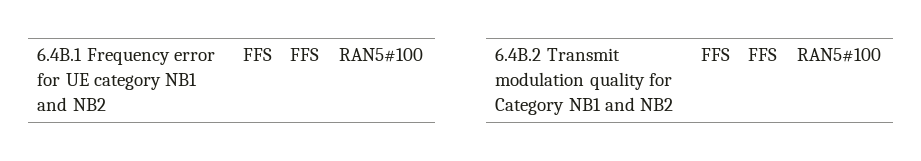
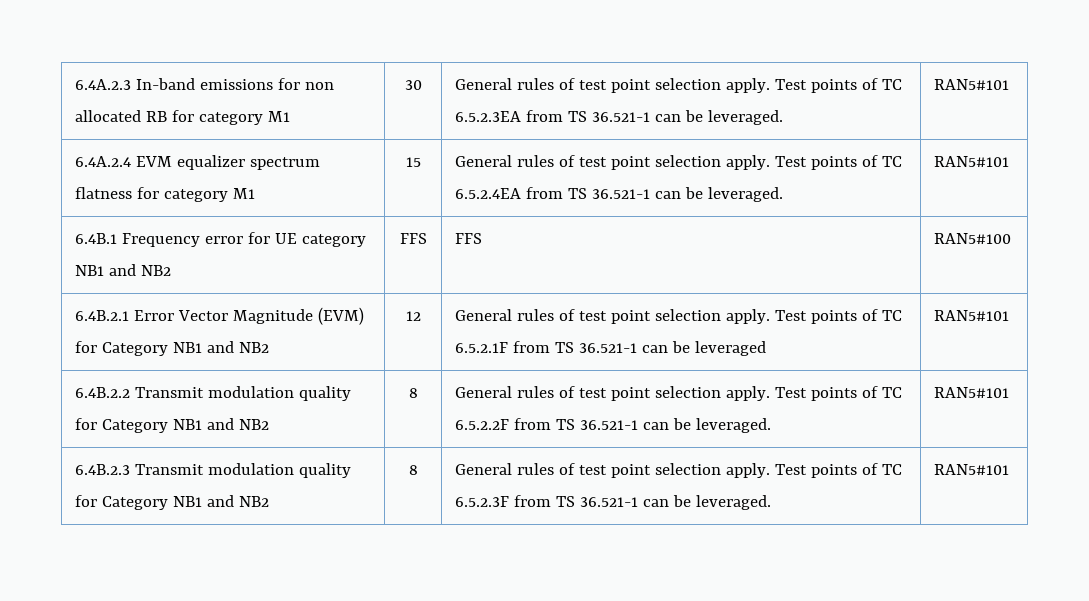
+ 6.4A.2.3 In-band emissions for non allocated RB for category M1 | 30 | General rules of test point selection apply. Test points of TC 6.5.2.3EA from TS 36.521-1 can be leveraged. | RAN5#101
+ 6.4A.2.4 EVM equalizer spectrum flatness for category M1 | 15 | General rules of test point selection apply. Test points of TC 6.5.2.4EA from TS 36.521-1 can be leveraged. | RAN5#101
- 6.4B.2 Transmit modulation quality for Category NB1 and NB2 | FFS | FFS | RAN5#100
+ 6.4B.2.1 Error Vector Magnitude (EVM) for Category NB1 and NB2 | 12 | General rules of test point selection apply. Test points of TC 6.5.2.1F from TS 36.521-1 can be leveraged | RAN5#101
+ 6.4B.2.2 Transmit modulation quality for Category NB1 and NB2 | 8 | General rules of test point selection apply. Test points of TC 6.5.2.2F from TS 36.521-1 can be leveraged. | RAN5#101
+ 6.4B.2.3 Transmit modulation quality for Category NB1 and NB2 | 8 | General rules of test point selection apply. Test points of TC 6.5.2.3F from TS 36.521-1 can be leveraged. | RAN5#101

